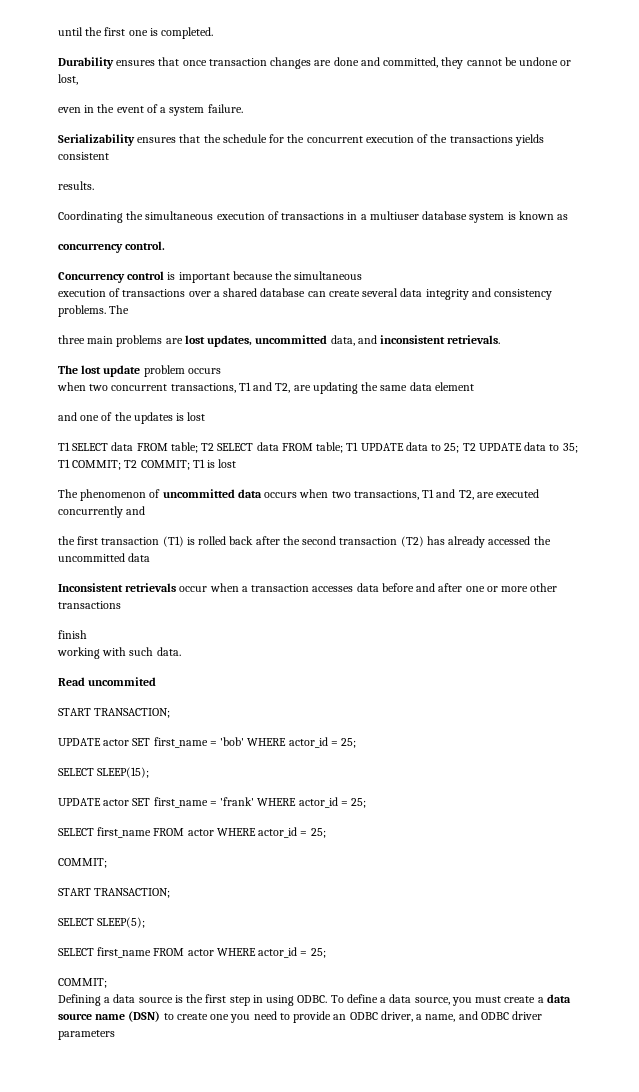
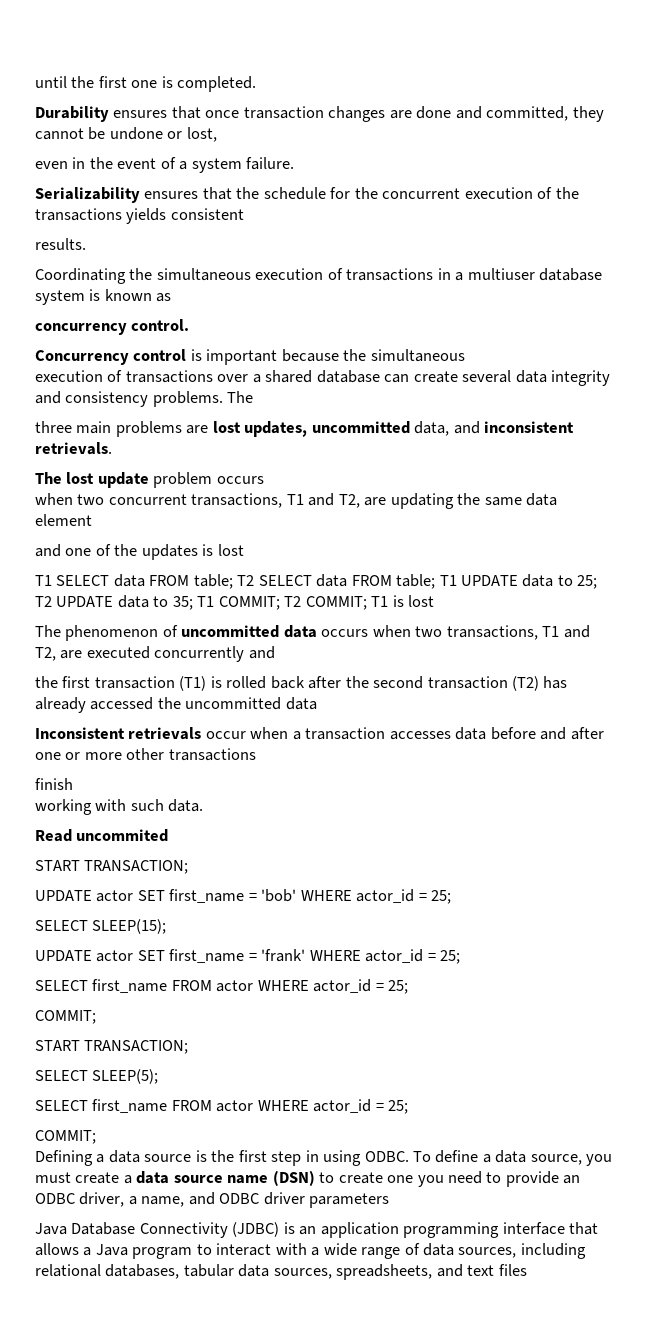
+ Java Database Connectivity (JDBC) is an application programming interface that allows a Java program to interact with a wide range of data sources, including relational databases, tabular data sources, spreadsheets, and text files

